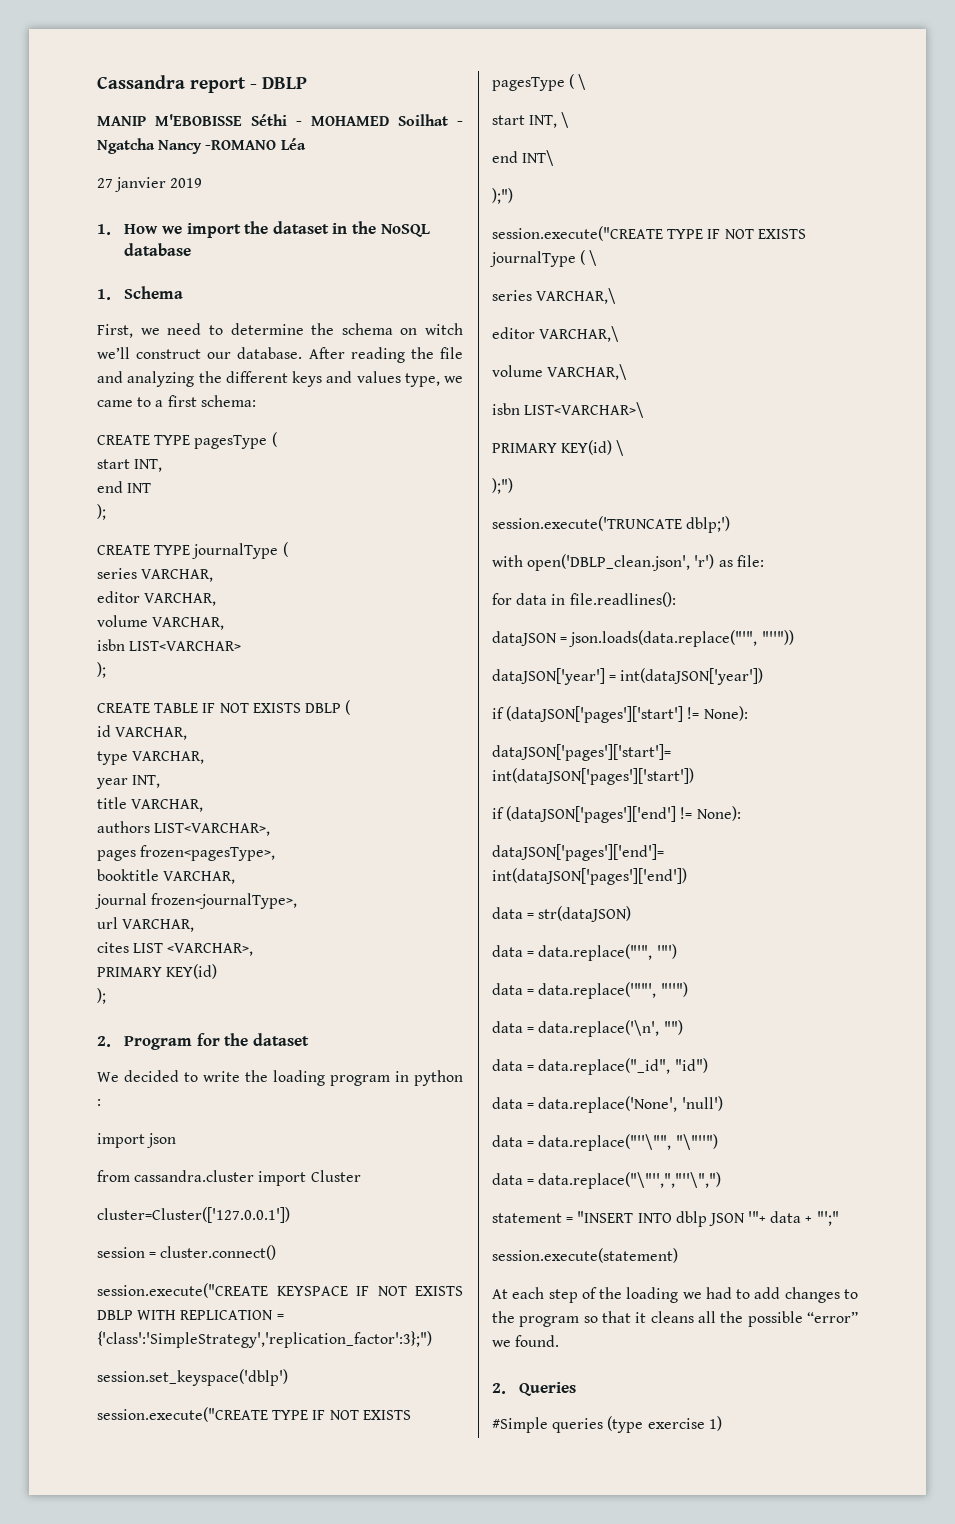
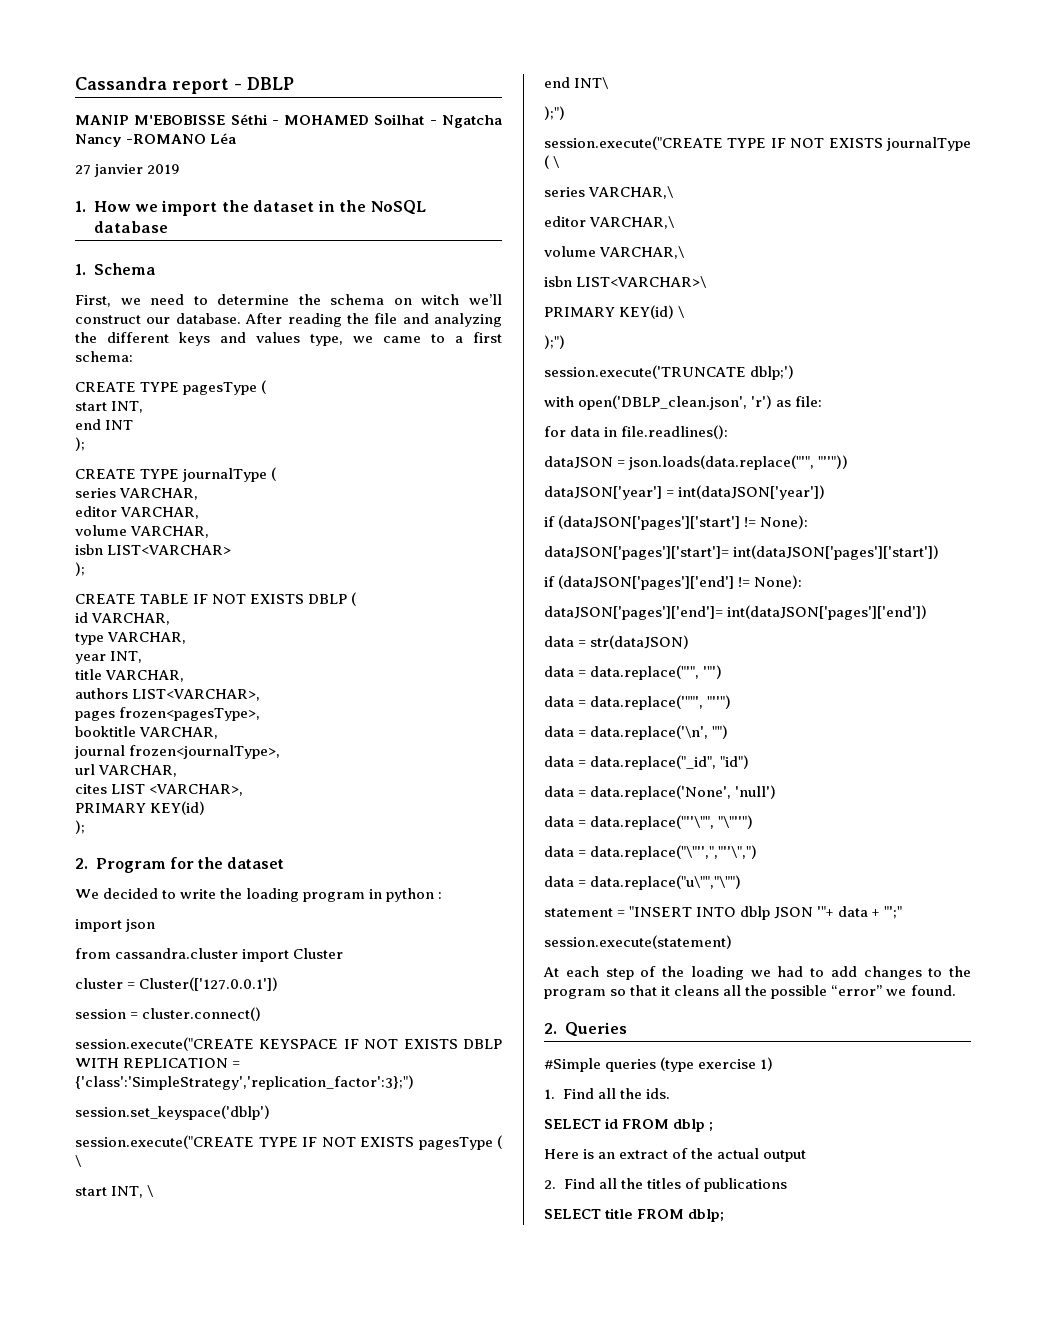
- cluster=Cluster(['127.0.0.1'])
+ cluster = Cluster(['127.0.0.1'])
+ data = data.replace("u\"","\"")
+ 1. Find all the ids.
+ SELECT id FROM dblp ;
+ Here is an extract of the actual output
+ 2. Find all the titles of publications
+ SELECT title FROM dblp;

